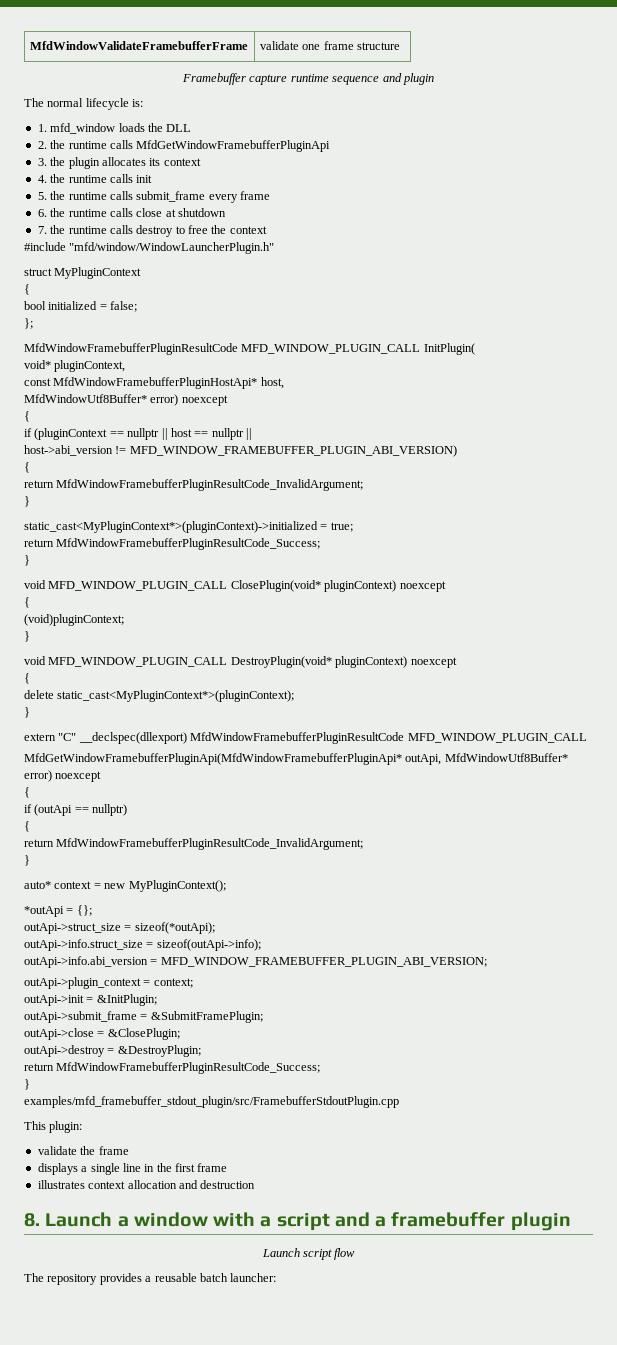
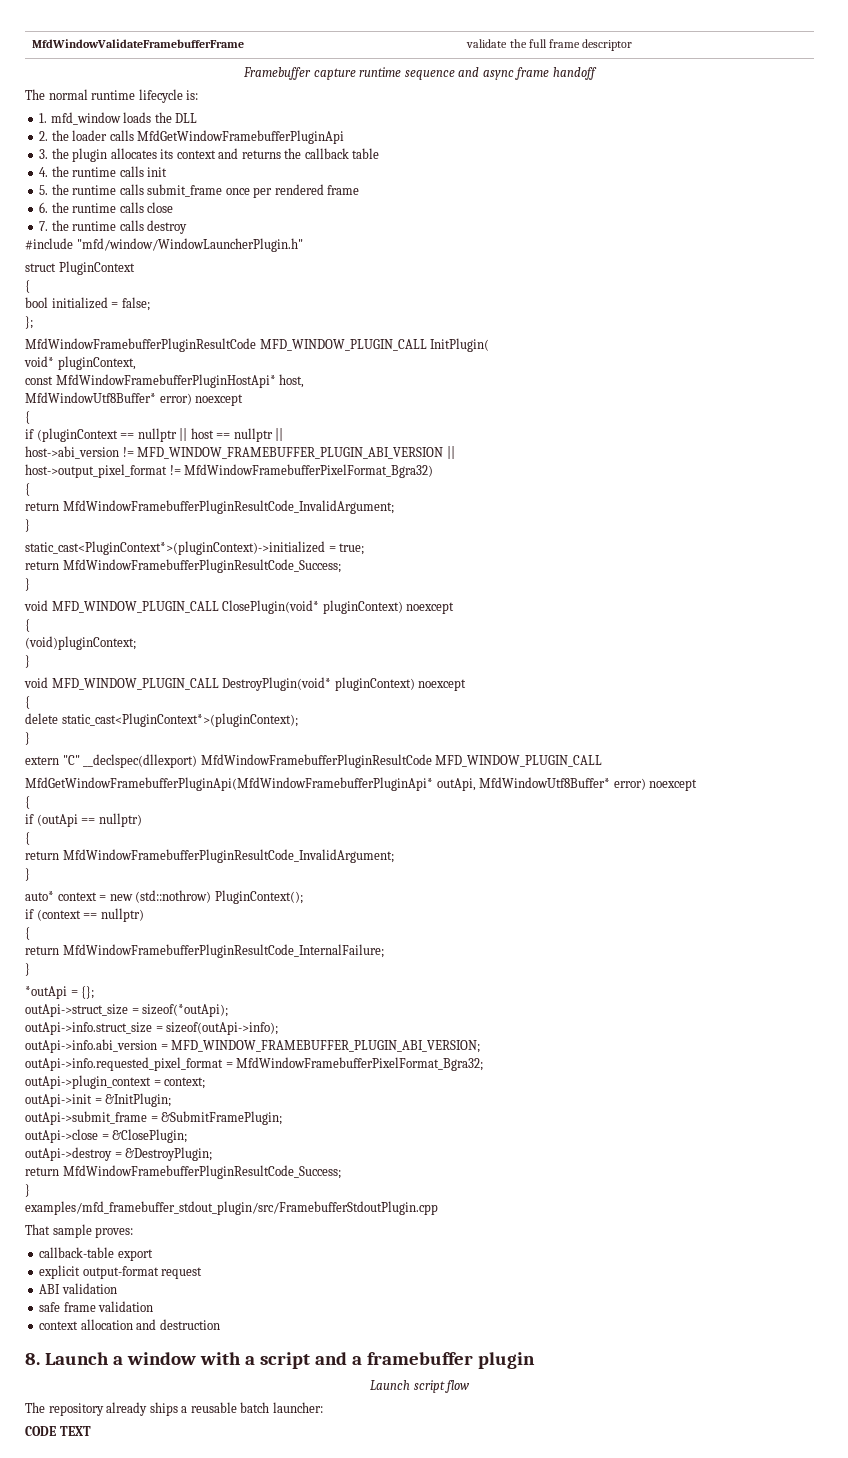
- MfdWindowValidateFramebufferFrame | validate one frame structure
+ MfdWindowValidateFramebufferFrame | validate the full frame descriptor
- Framebuffer capture runtime sequence and plugin
+ Framebuffer capture runtime sequence and async frame handoff
- The normal lifecycle is:
+ The normal runtime lifecycle is:
- 2. the runtime calls MfdGetWindowFramebufferPluginApi
+ 2. the loader calls MfdGetWindowFramebufferPluginApi
- 3. the plugin allocates its context
+ 3. the plugin allocates its context and returns the callback table
- 5. the runtime calls submit_frame every frame
+ 5. the runtime calls submit_frame once per rendered frame
- 6. the runtime calls close at shutdown
+ 6. the runtime calls close
- 7. the runtime calls destroy to free the context
+ 7. the runtime calls destroy
- struct MyPluginContext
+ struct PluginContext
- host->abi_version != MFD_WINDOW_FRAMEBUFFER_PLUGIN_ABI_VERSION)
+ host->abi_version != MFD_WINDOW_FRAMEBUFFER_PLUGIN_ABI_VERSION ||
+ host->output_pixel_format != MfdWindowFramebufferPixelFormat_Bgra32)
  {
  return MfdWindowFramebufferPluginResultCode_InvalidArgument;
  }
- static_cast<MyPluginContext*>(pluginContext)->initialized = true;
+ static_cast<PluginContext*>(pluginContext)->initialized = true;
- delete static_cast<MyPluginContext*>(pluginContext);
+ delete static_cast<PluginContext*>(pluginContext);
- auto* context = new MyPluginContext();
+ auto* context = new (std::nothrow) PluginContext();
+ if (context == nullptr)
+ {
+ return MfdWindowFramebufferPluginResultCode_InternalFailure;
+ }
+ outApi->info.requested_pixel_format = MfdWindowFramebufferPixelFormat_Bgra32;
- This plugin:
- validate the frame
- displays a single line in the first frame
- illustrates context allocation and destruction
+ That sample proves:
+ callback-table export
+ explicit output-format request
+ ABI validation
+ safe frame validation
+ context allocation and destruction
- The repository provides a reusable batch launcher:
+ The repository already ships a reusable batch launcher:
+ CODE TEXT

